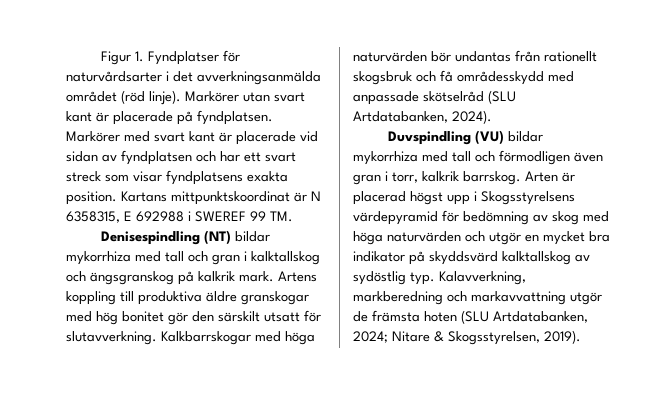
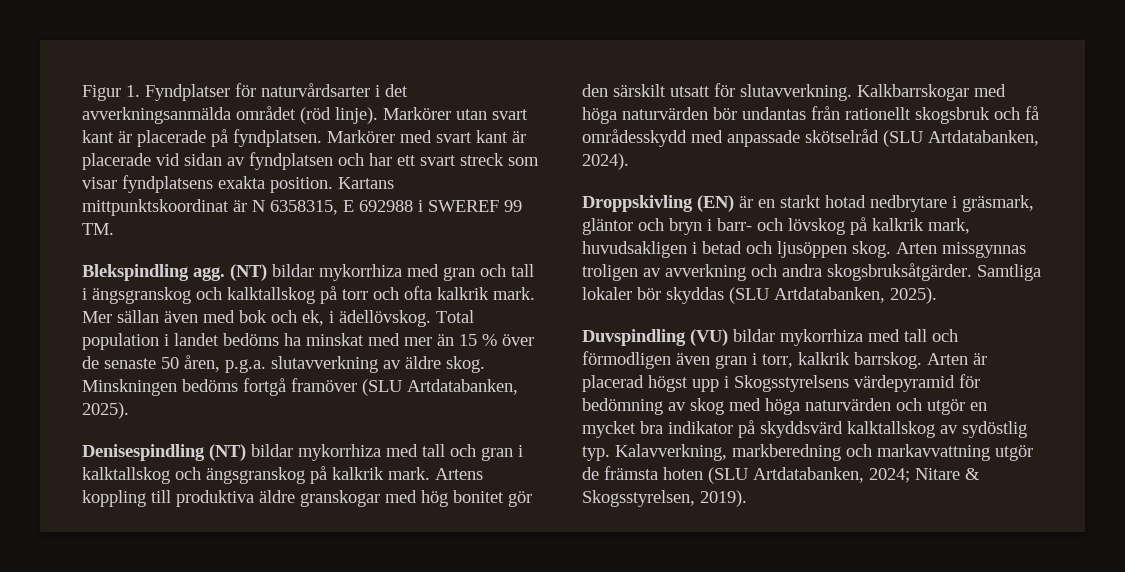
+ Blekspindling agg. (NT) bildar mykorrhiza med gran och tall i ängsgranskog och kalktallskog på torr och ofta kalkrik mark. Mer sällan även med bok och ek, i ädellövskog. Total population i landet bedöms ha minskat med mer än 15 % över de senaste 50 åren, p.g.a. slutavverkning av äldre skog. Minskningen bedöms fortgå framöver (SLU Artdatabanken, 2025).
+ Droppskivling (EN) är en starkt hotad nedbrytare i gräsmark, gläntor och bryn i barr- och lövskog på kalkrik mark, huvudsakligen i betad och ljusöppen skog. Arten missgynnas troligen av avverkning och andra skogsbruksåtgärder. Samtliga lokaler bör skyddas (SLU Artdatabanken, 2025).

